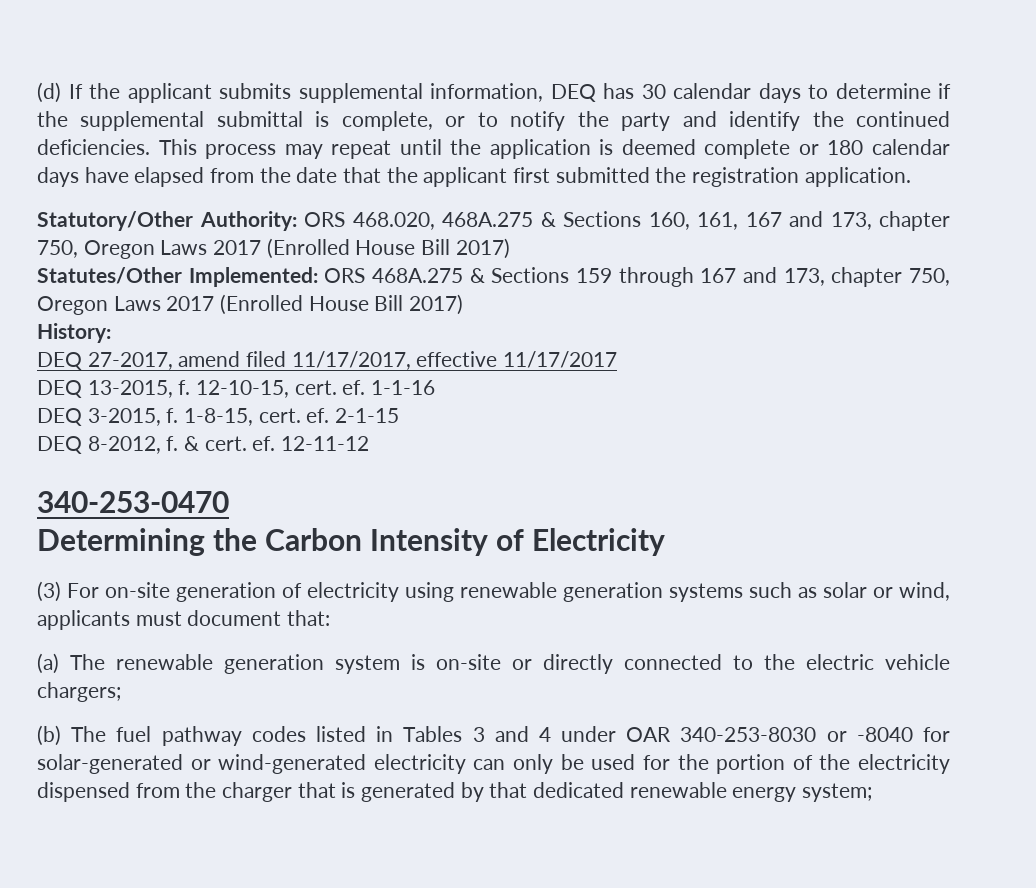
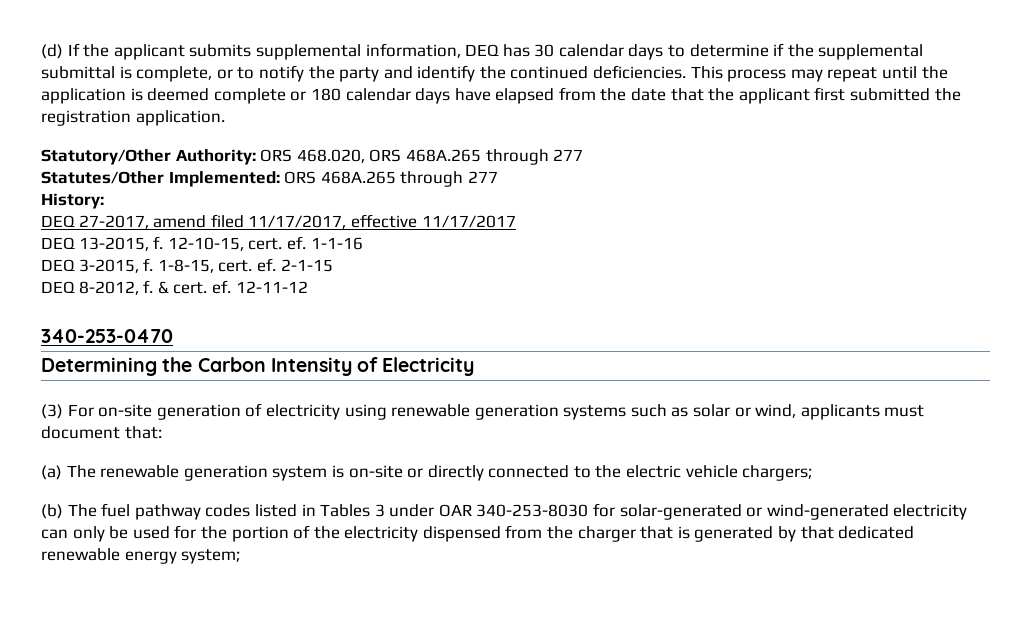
- Statutory/Other Authority: ORS 468.020, 468A.275 & Sections 160, 161, 167 and 173, chapter 750, Oregon Laws 2017 (Enrolled House Bill 2017)
- Statutes/Other Implemented: ORS 468A.275 & Sections 159 through 167 and 173, chapter 750, Oregon Laws 2017 (Enrolled House Bill 2017)
+ Statutory/Other Authority: ORS 468.020, ORS 468A.265 through 277
+ Statutes/Other Implemented: ORS 468A.265 through 277
- (b) The fuel pathway codes listed in Tables 3 and 4 under OAR 340-253-8030 or -8040 for solar-generated or wind-generated electricity can only be used for the portion of the electricity dispensed from the charger that is generated by that dedicated renewable energy system;
+ (b) The fuel pathway codes listed in Tables 3 under OAR 340-253-8030 for solar-generated or wind-generated electricity can only be used for the portion of the electricity dispensed from the charger that is generated by that dedicated renewable energy system;

